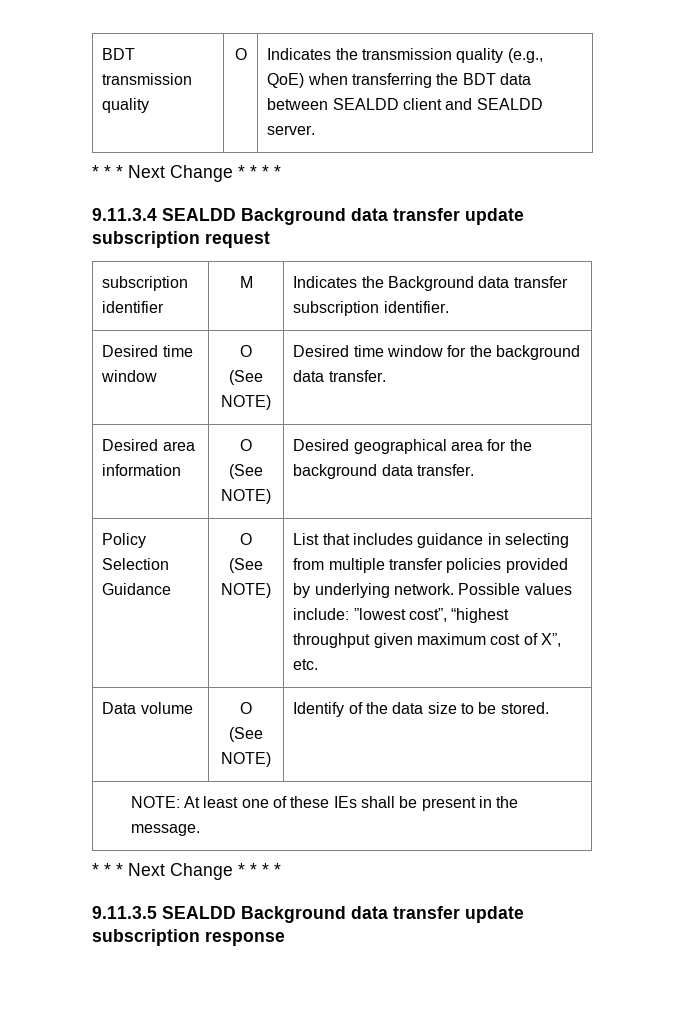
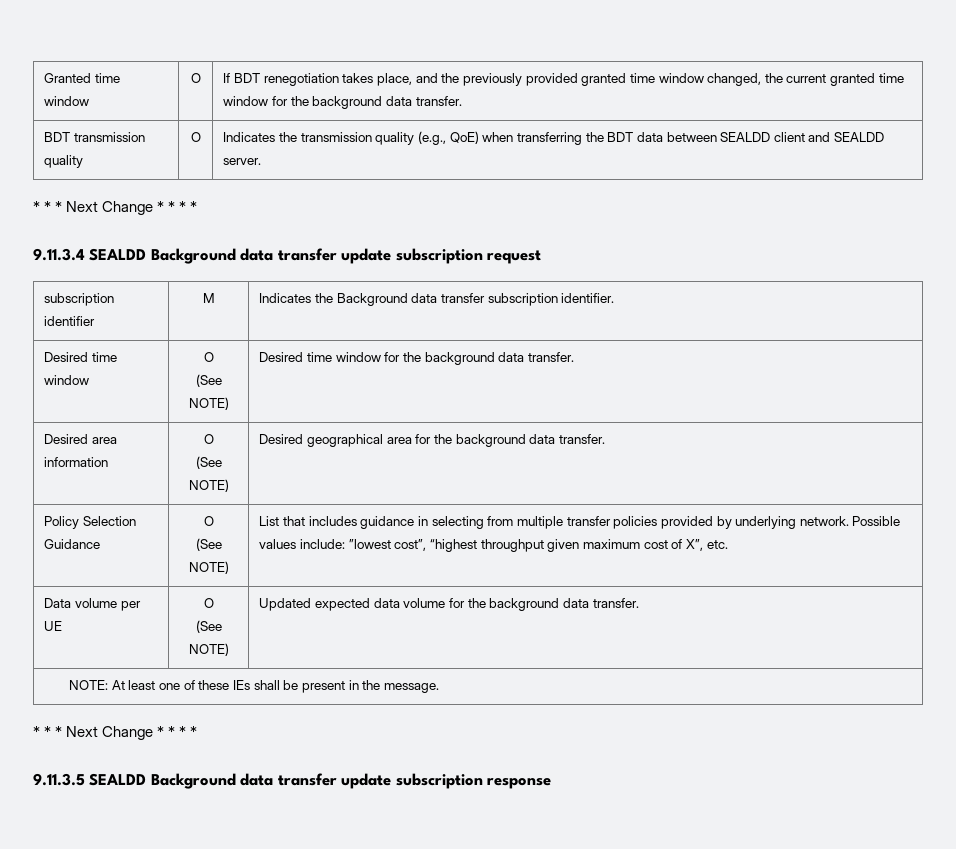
+ Granted time window | O | If BDT renegotiation takes place, and the previously provided granted time window changed, the current granted time window for the background data transfer.
- Data volume | O
- (See NOTE) | Identify of the data size to be stored.
+ Data volume per UE | O
+ (See NOTE) | Updated expected data volume for the background data transfer.

